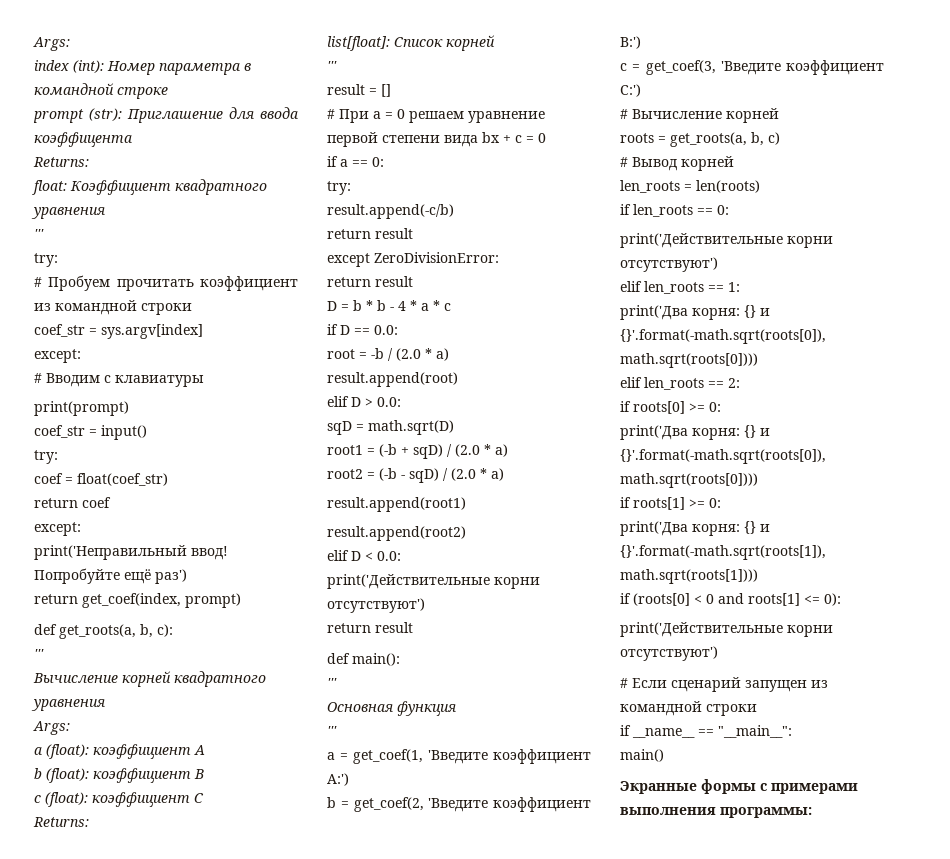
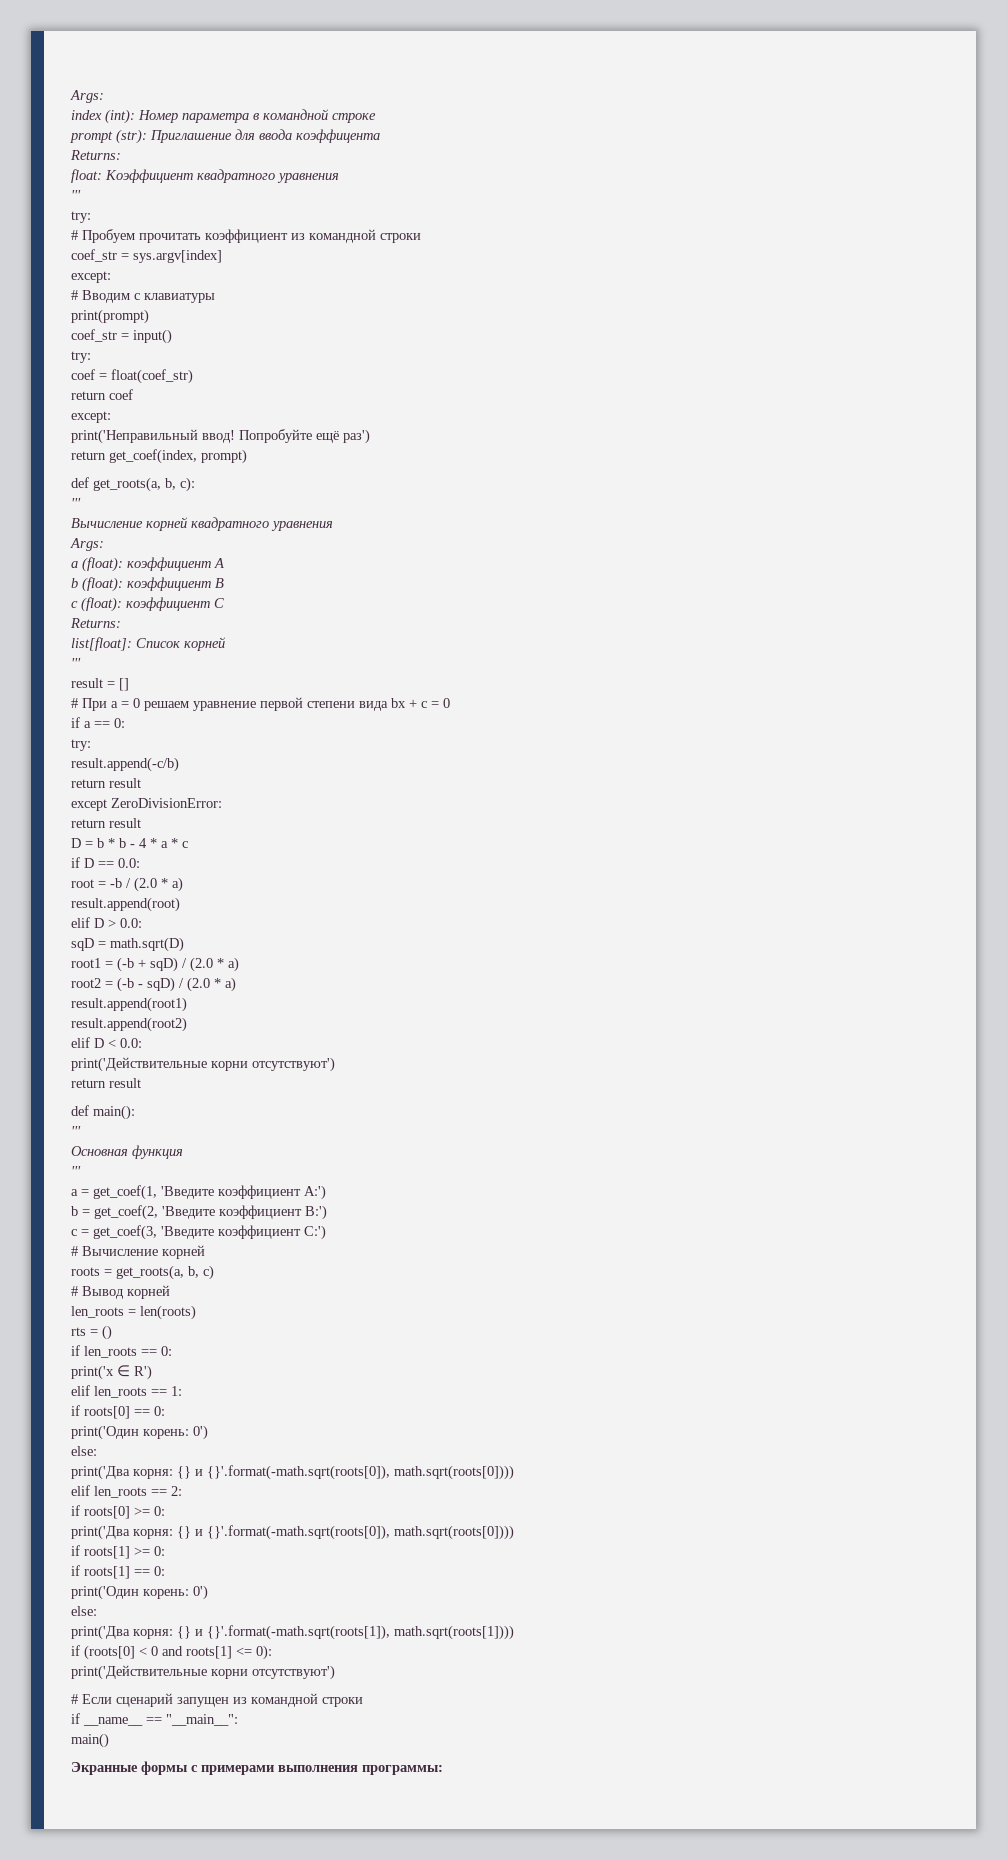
+ rts = ()
  if len_roots == 0:
- print('Действительные корни отсутствуют')
+ print('x ∈ R')
+ if roots[0] == 0:
+ print('Один корень: 0')
+ else:
+ if roots[1] == 0:
+ print('Один корень: 0')
+ else:

